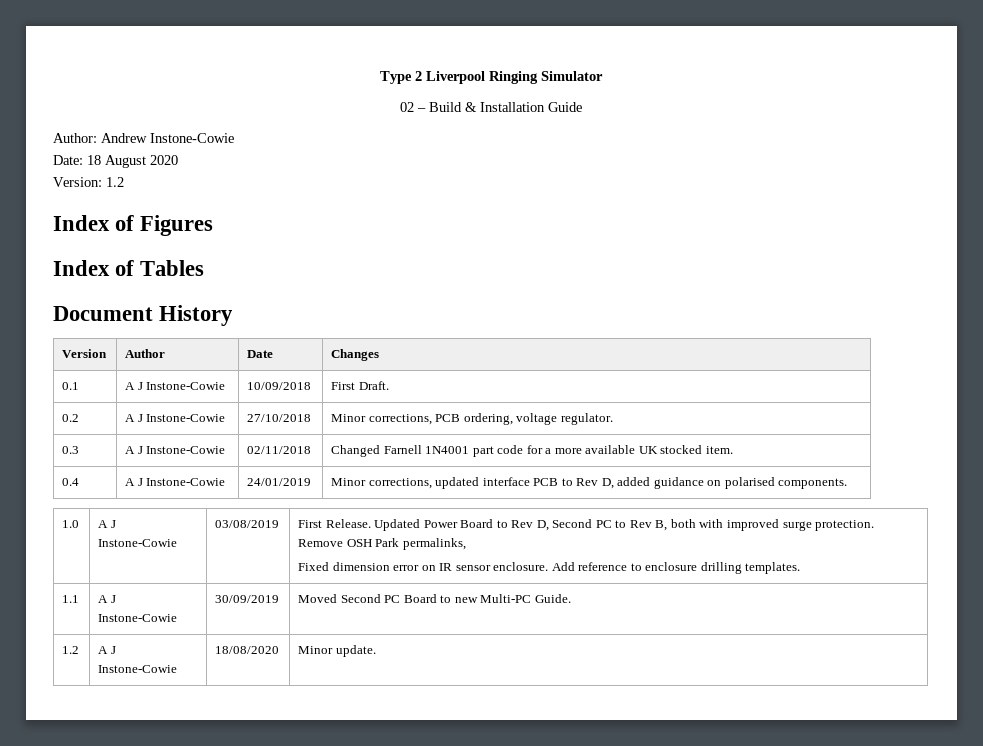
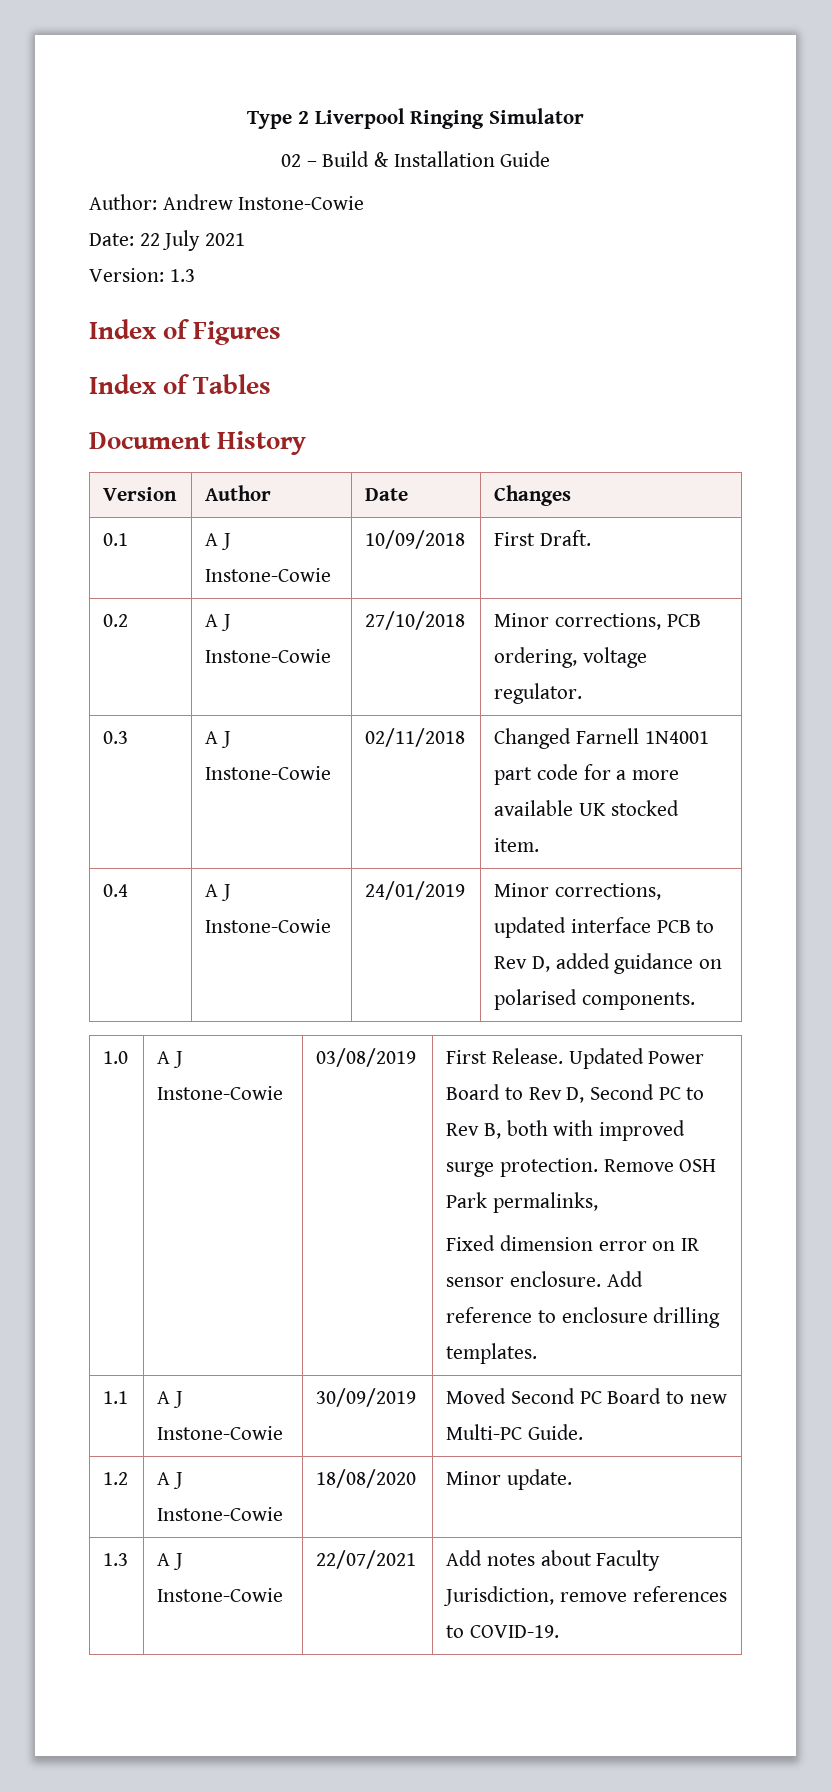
- Date: 18 August 2020
+ Date: 22 July 2021
- Version: 1.2
+ Version: 1.3
+ 1.3 | A J Instone-Cowie | 22/07/2021 | Add notes about Faculty Jurisdiction, remove references to COVID-19.

